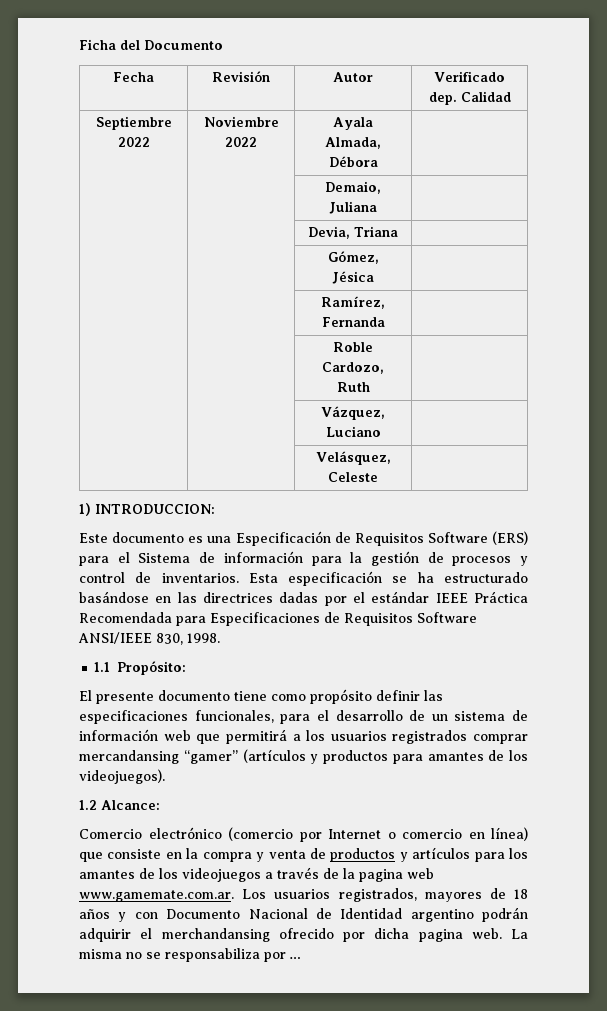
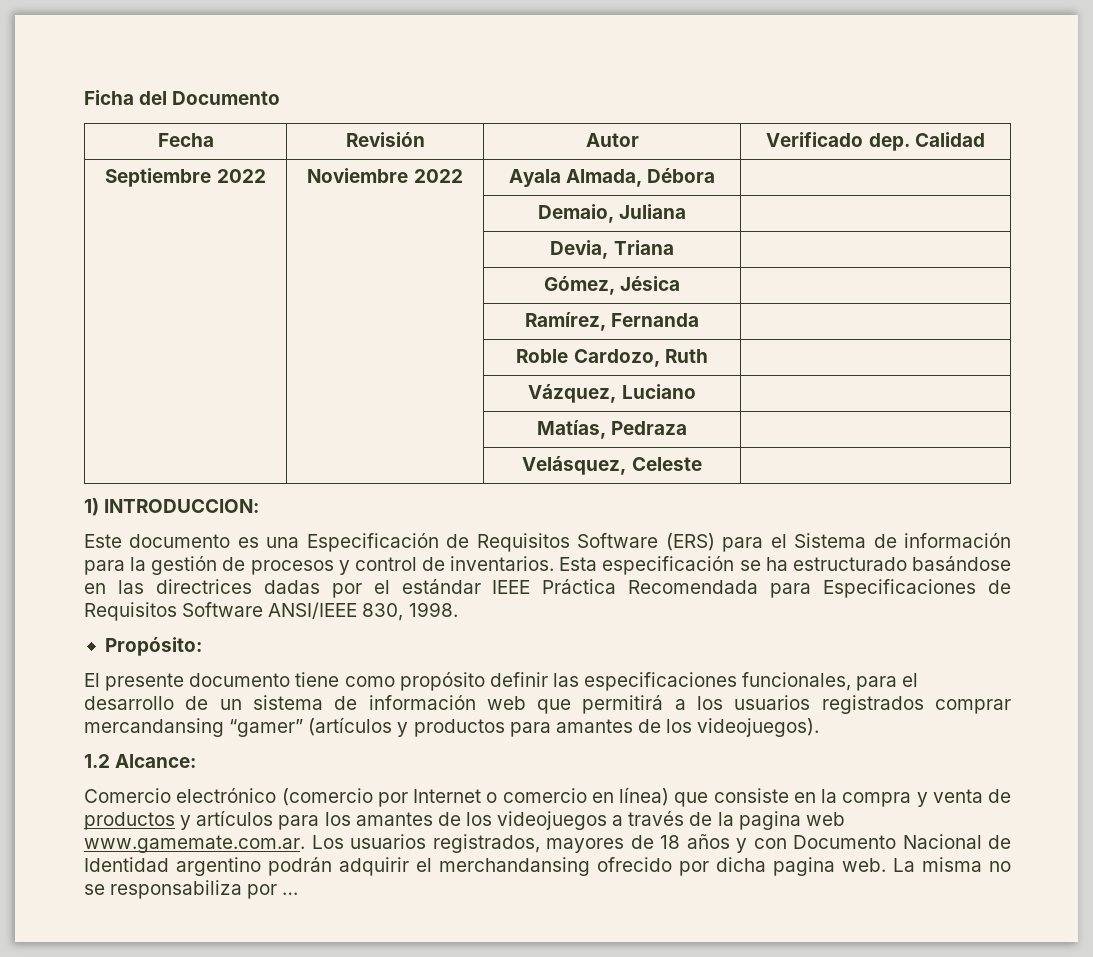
+ | | Matías, Pedraza |
- 1.1 Propósito:
+ Propósito:

